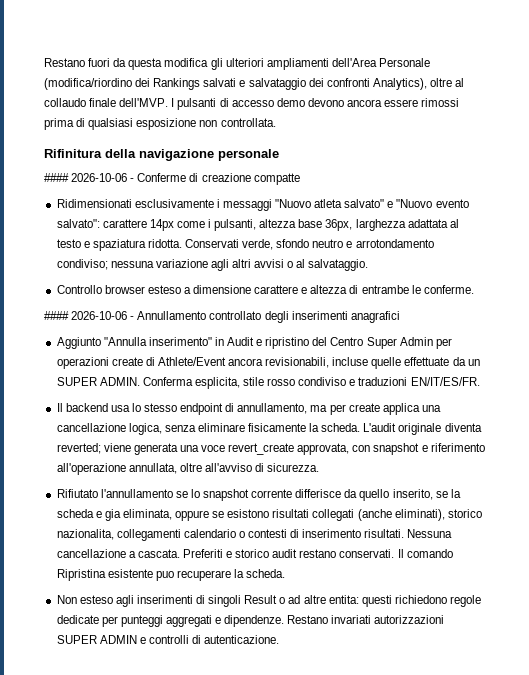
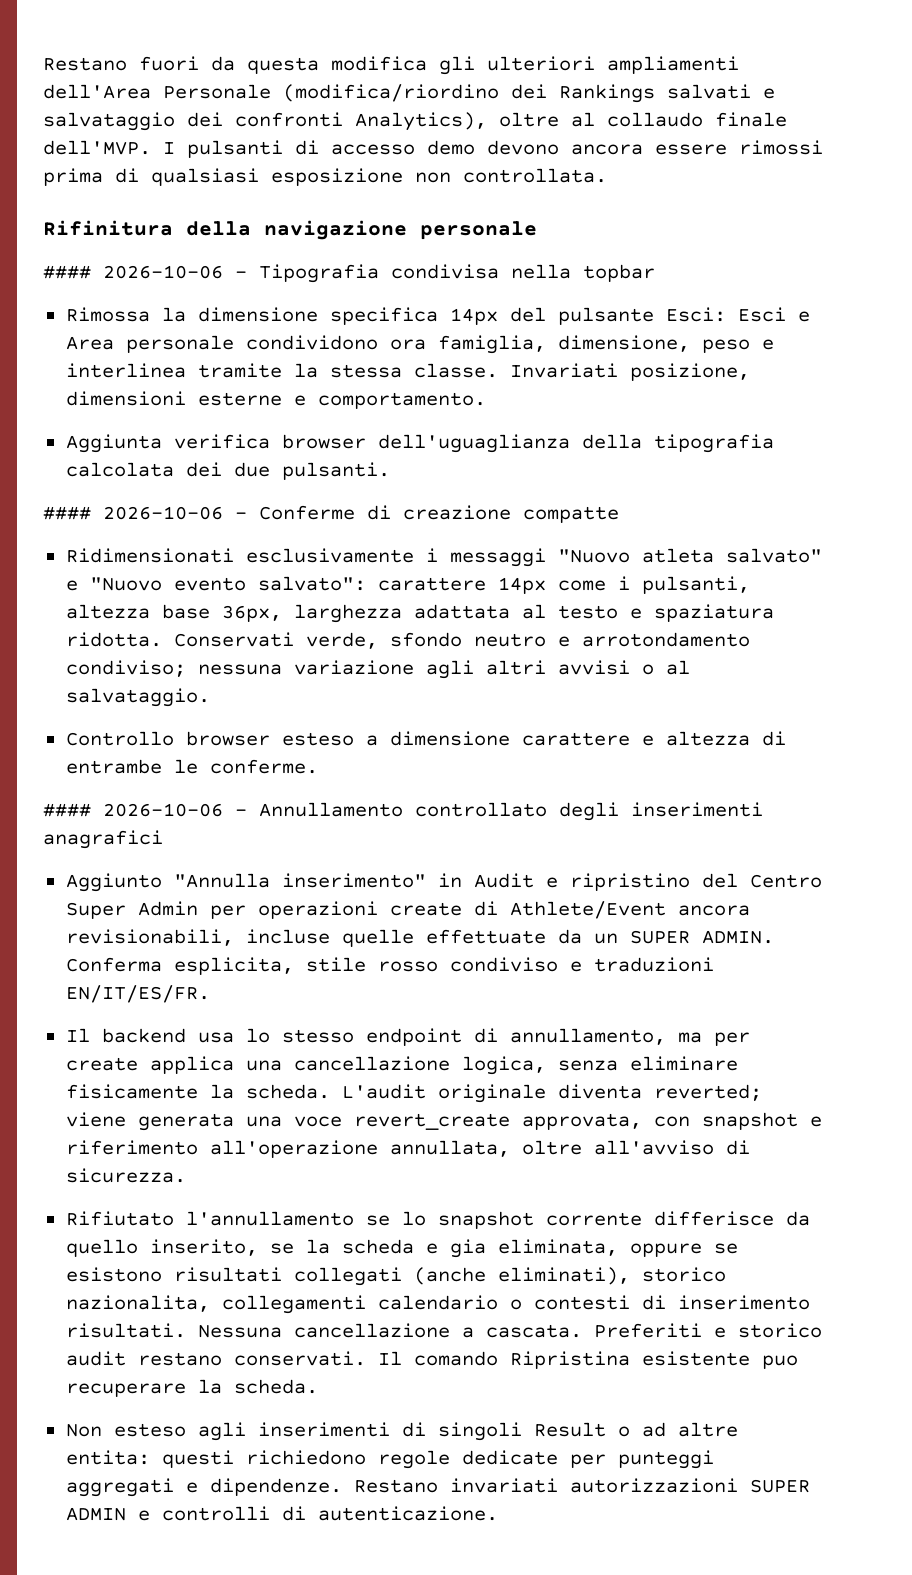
+ #### 2026-10-06 - Tipografia condivisa nella topbar
+ Rimossa la dimensione specifica 14px del pulsante Esci: Esci e Area personale condividono ora famiglia, dimensione, peso e interlinea tramite la stessa classe. Invariati posizione, dimensioni esterne e comportamento.
+ Aggiunta verifica browser dell'uguaglianza della tipografia calcolata dei due pulsanti.

